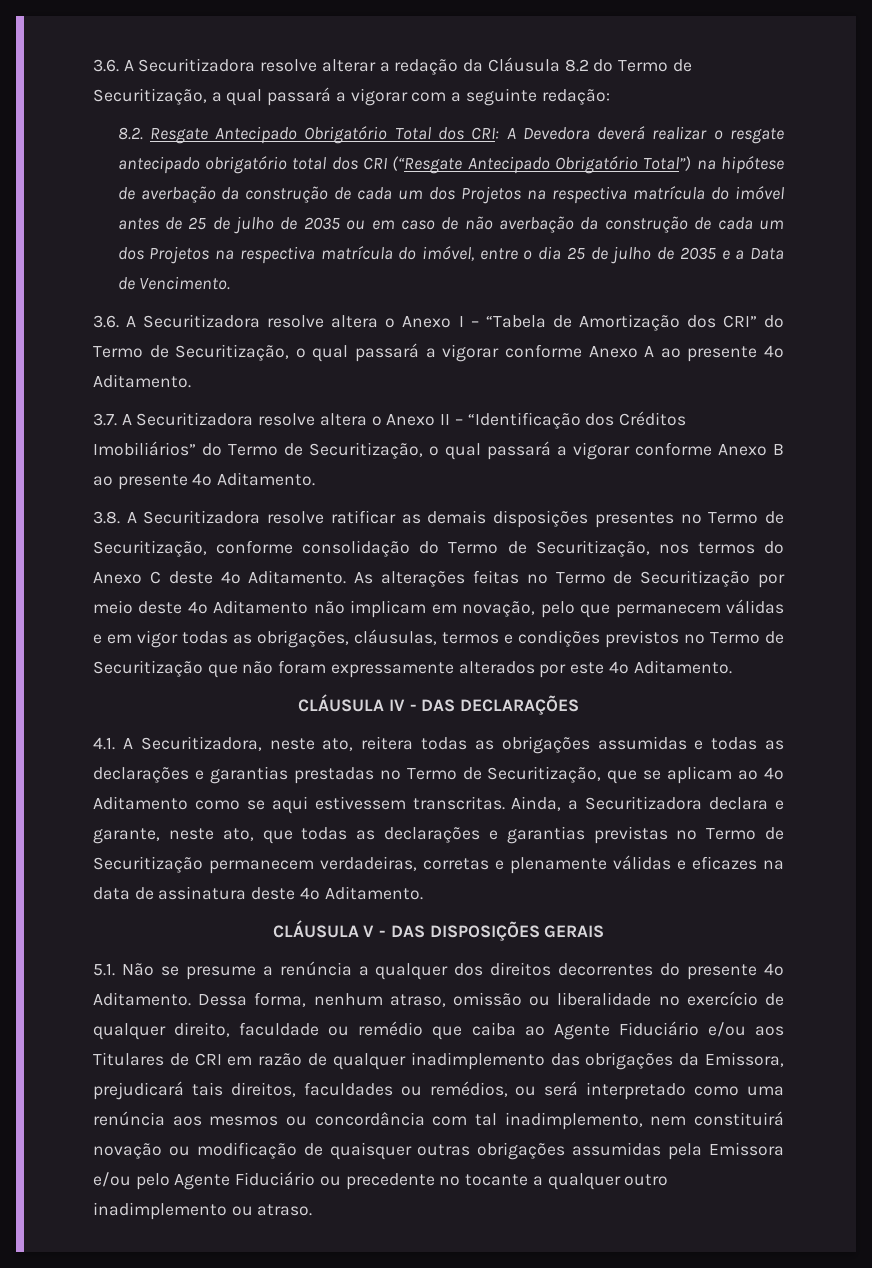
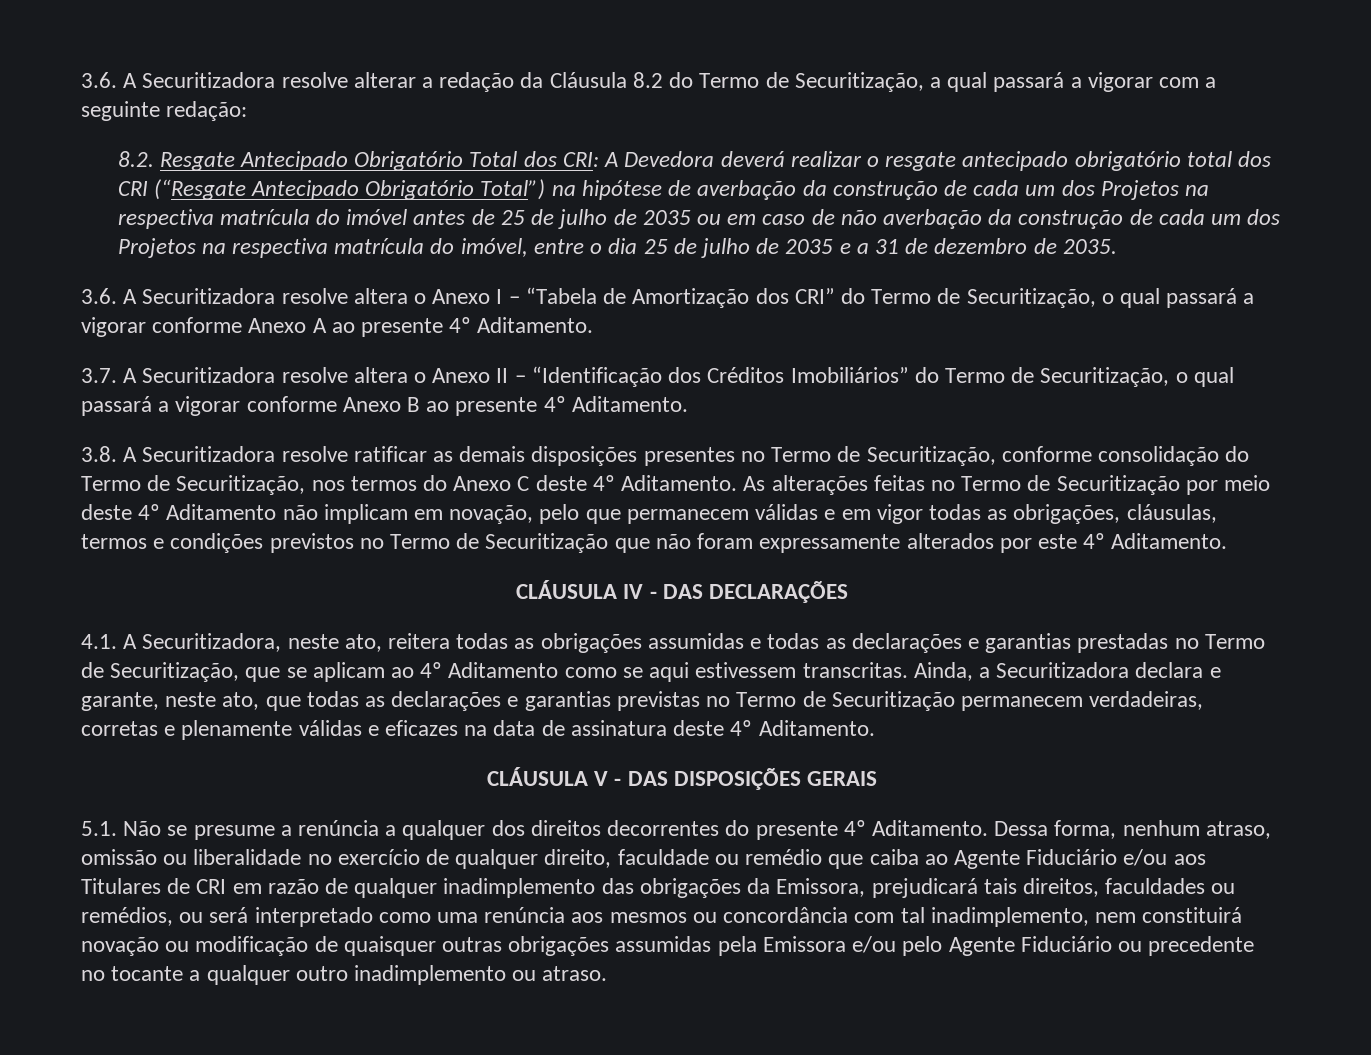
- A Devedora deverá realizar o resgate antecipado obrigatório total dos CRI (“Resgate Antecipado Obrigatório Total”) na hipótese de averbação da construção de cada um dos Projetos na respectiva matrícula do imóvel antes de 25 de julho de 2035 ou em caso de não averbação da construção de cada um dos Projetos na respectiva matrícula do imóvel, entre o dia 25 de julho de 2035 e a Data de Vencimento.
+ A Devedora deverá realizar o resgate antecipado obrigatório total dos CRI (“Resgate Antecipado Obrigatório Total”) na hipótese de averbação da construção de cada um dos Projetos na respectiva matrícula do imóvel antes de 25 de julho de 2035 ou em caso de não averbação da construção de cada um dos Projetos na respectiva matrícula do imóvel, entre o dia 25 de julho de 2035 e a 31 de dezembro de 2035.

